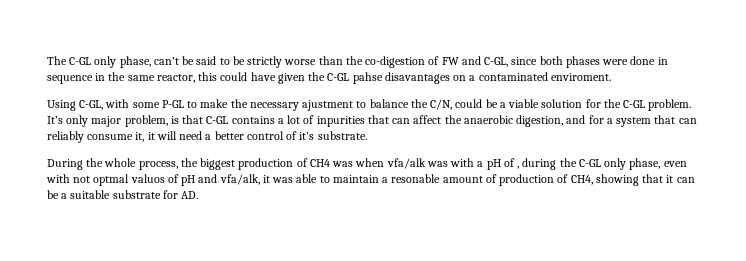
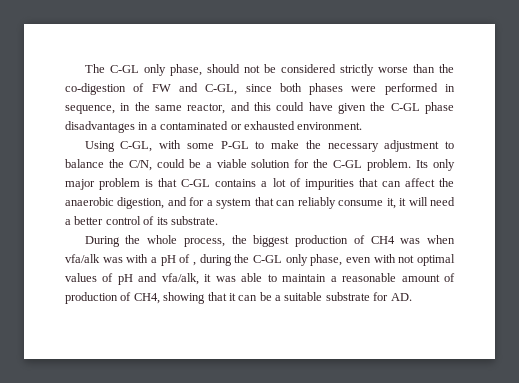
- The C-GL only phase, can’t be said to be strictly worse than the co-digestion of FW and C-GL, since both phases were done in sequence in the same reactor, this could have given the C-GL pahse disavantages on a contaminated enviroment.
+ The C-GL only phase, should not be considered strictly worse than the co-digestion of FW and C-GL, since both phases were performed in sequence, in the same reactor, and this could have given the C-GL phase disadvantages in a contaminated or exhausted environment.
- Using C-GL, with some P-GL to make the necessary ajustment to balance the C/N, could be a viable solution for the C-GL problem.
+ Using C-GL, with some P-GL to make the necessary adjustment to balance the C/N, could be a viable solution for the C-GL problem.
- It’s only major problem, is that C-GL contains a lot of inpurities that can affect the anaerobic digestion, and for a system that can reliably consume it, it will need a better control of it’s substrate.
+ Its only major problem is that C-GL contains a lot of impurities that can affect the anaerobic digestion, and for a system that can reliably consume it, it will need a better control of its substrate.
- During the whole process, the biggest production of CH4 was when vfa/alk was with a pH of , during the C-GL only phase, even with not optmal valuos of pH and vfa/alk, it was able to maintain a resonable amount of production of CH4, showing that it can be a suitable substrate for AD.
+ During the whole process, the biggest production of CH4 was when vfa/alk was with a pH of , during the C-GL only phase, even with not optimal values of pH and vfa/alk, it was able to maintain a reasonable amount of production of CH4, showing that it can be a suitable substrate for AD.

